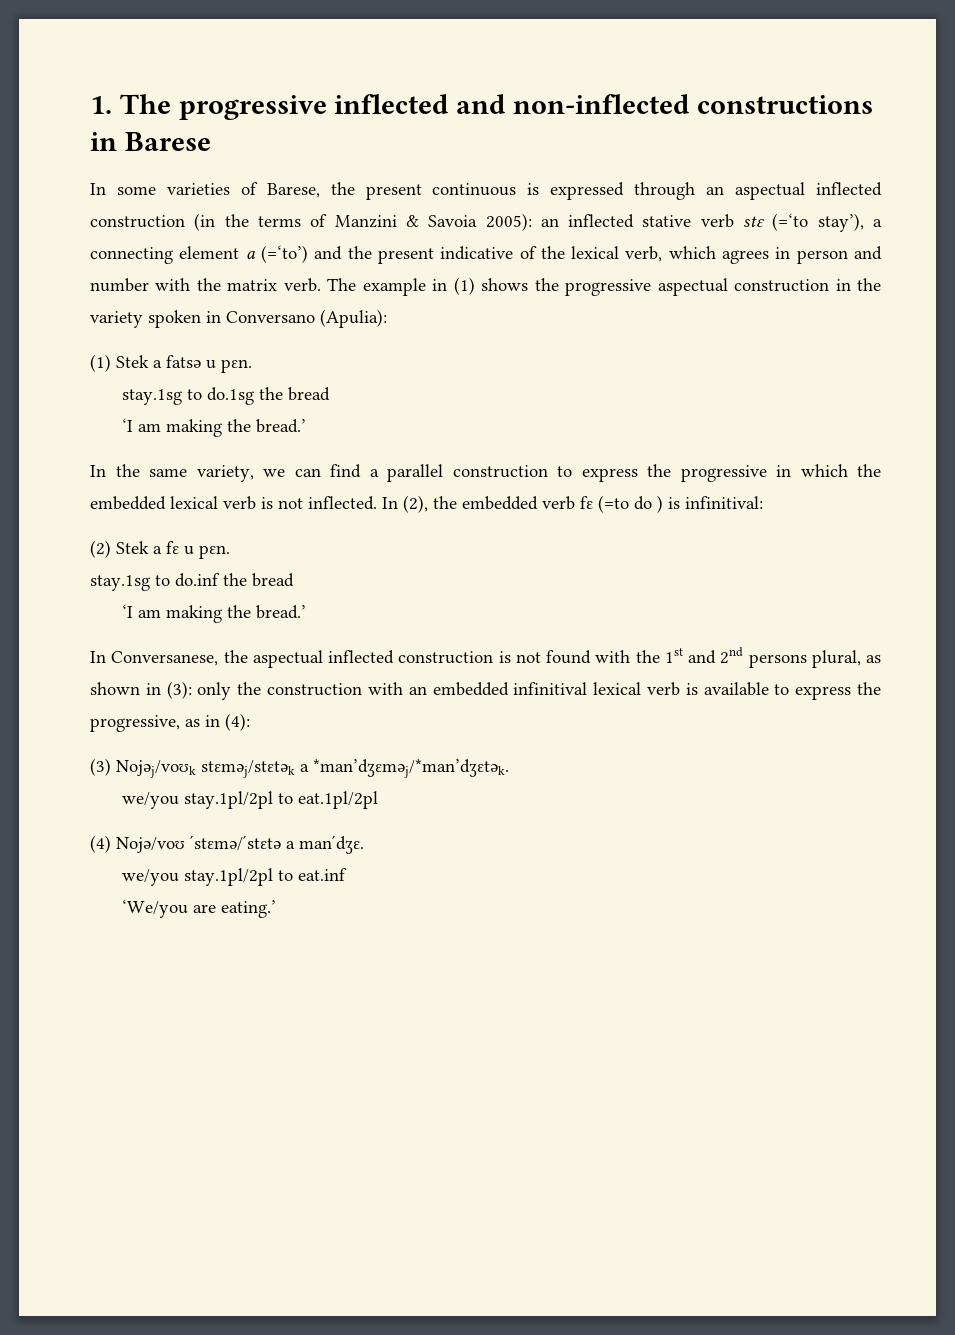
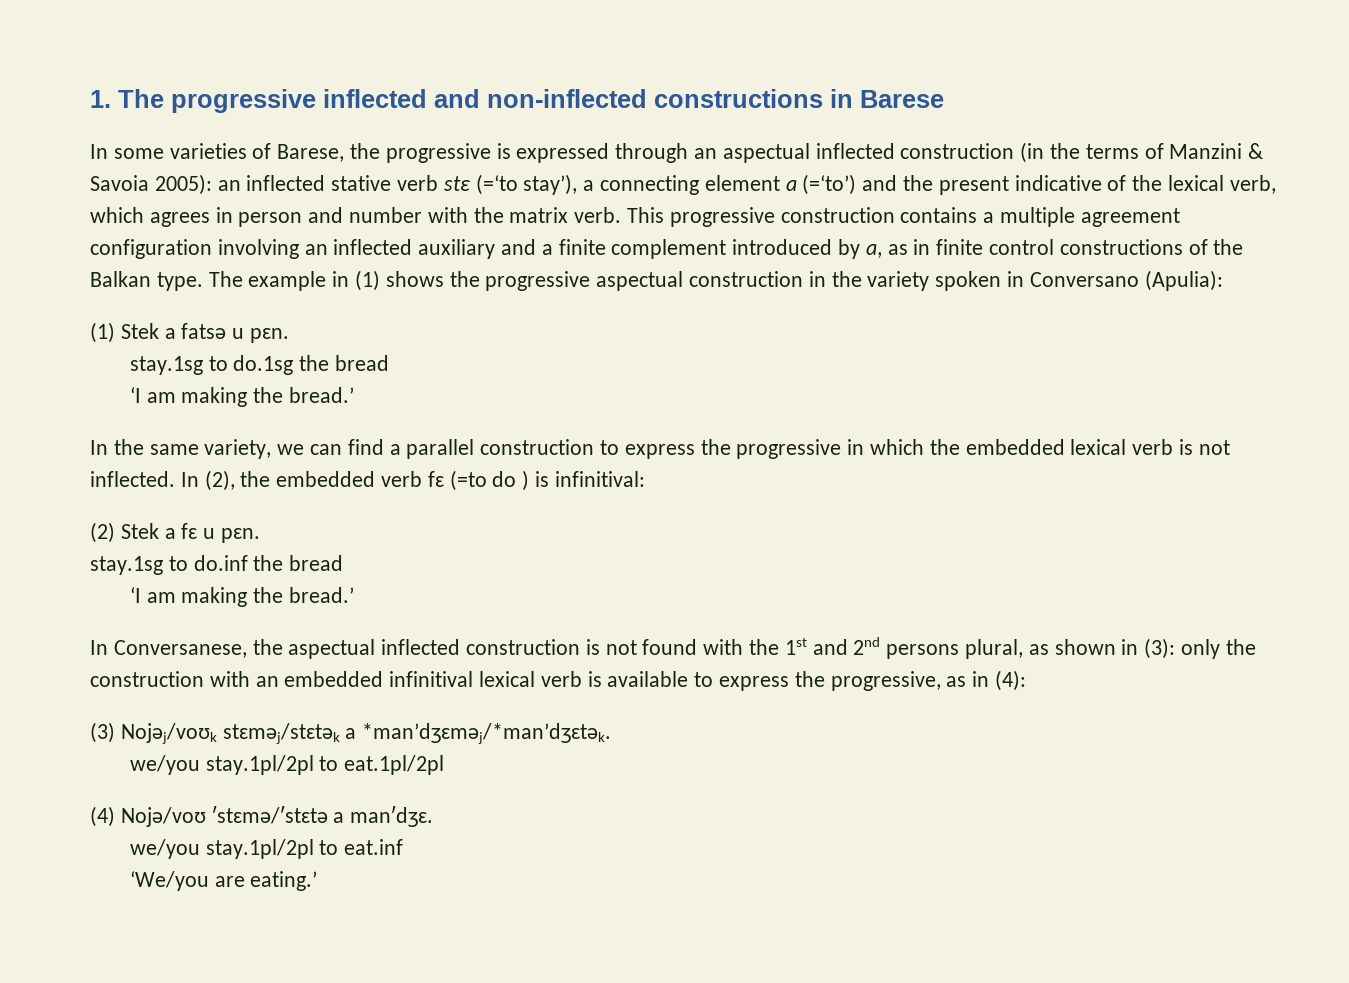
- In some varieties of Barese, the present continuous is expressed through an aspectual inflected construction (in the terms of Manzini & Savoia 2005): an inflected stative verb stɛ (=‘to stay’), a connecting element a (=‘to’) and the present indicative of the lexical verb, which agrees in person and number with the matrix verb.
+ In some varieties of Barese, the progressive is expressed through an aspectual inflected construction (in the terms of Manzini & Savoia 2005): an inflected stative verb stɛ (=‘to stay’), a connecting element a (=‘to’) and the present indicative of the lexical verb, which agrees in person and number with the matrix verb.
+ This progressive construction contains a multiple agreement configuration involving an inflected auxiliary and a finite complement introduced by a, as in finite control constructions of the Balkan type.

